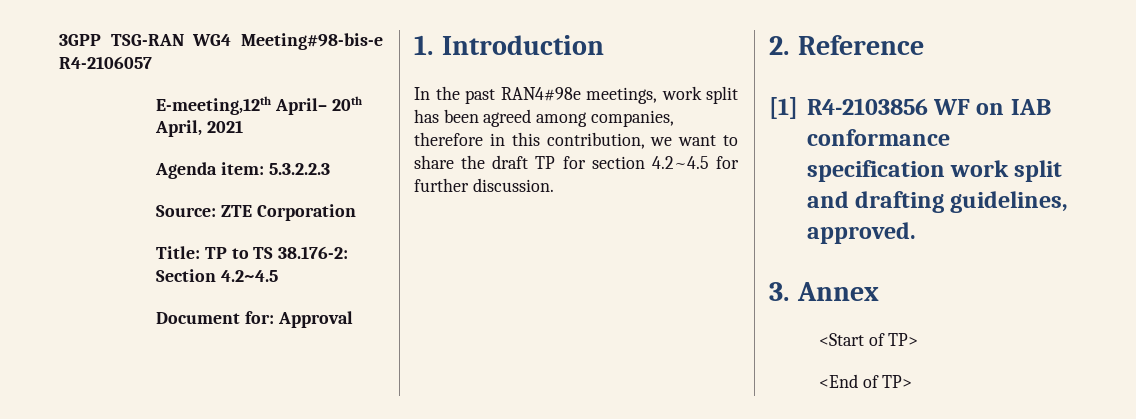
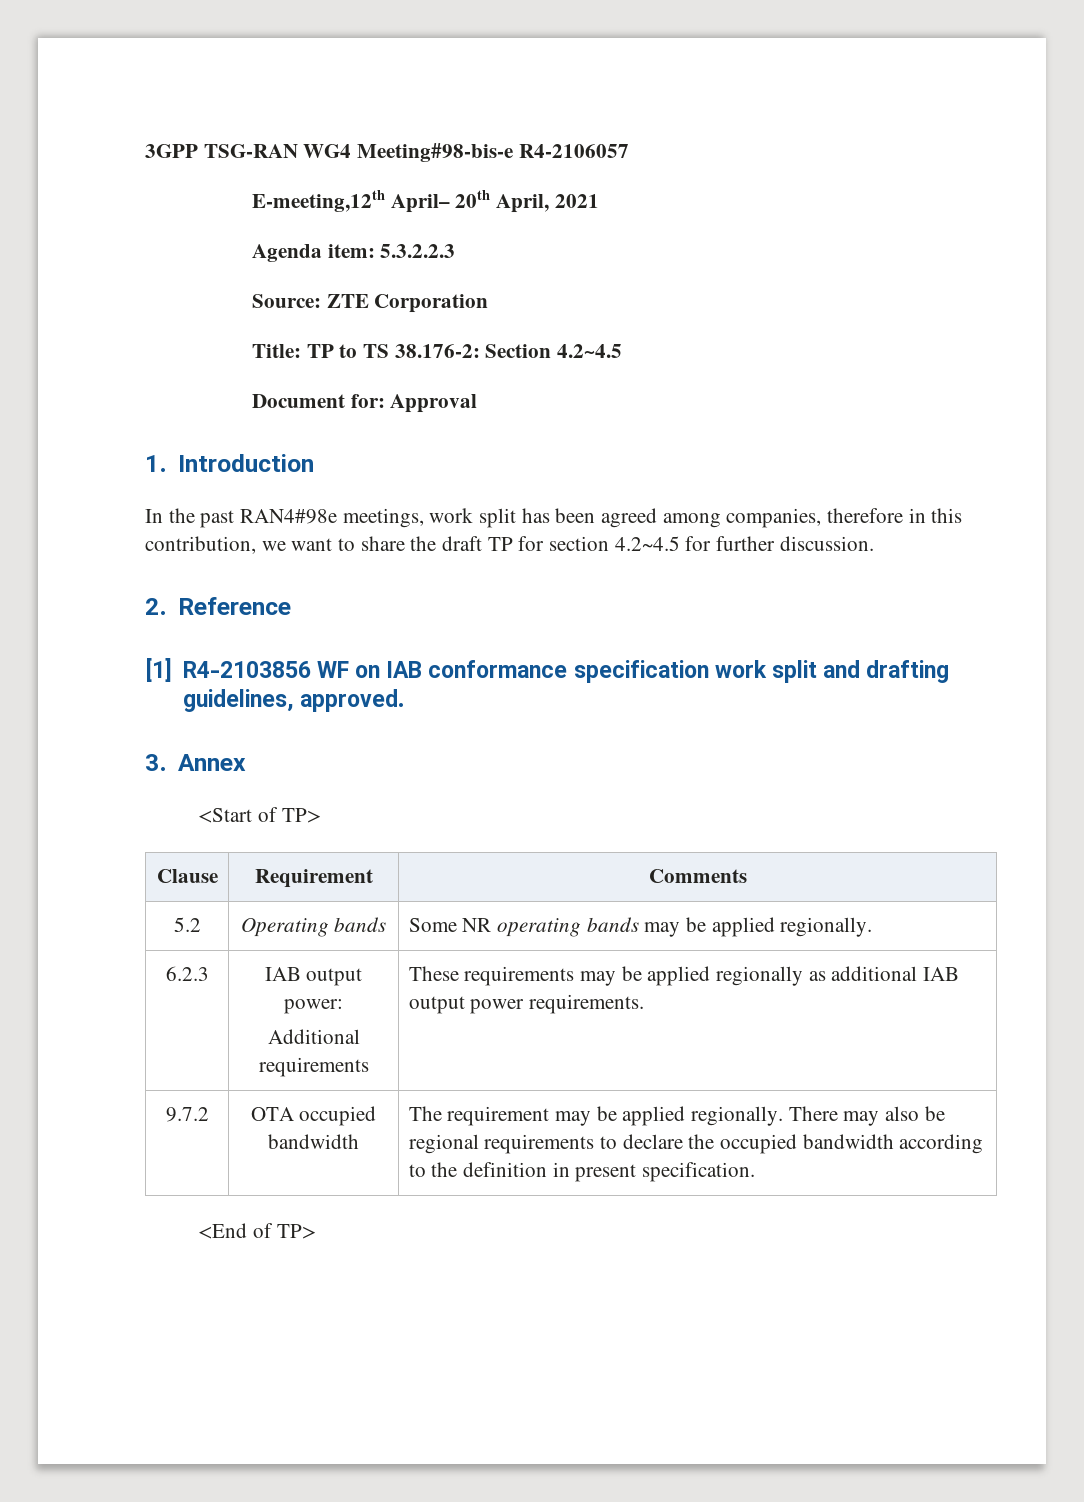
+ Clause | Requirement | Comments
+ 5.2 | Operating bands | Some NR operating bands may be applied regionally.
+ 6.2.3 | IAB output power:
+ Additional requirements | These requirements may be applied regionally as additional IAB output power requirements.
+ 9.7.2 | OTA occupied bandwidth | The requirement may be applied regionally. There may also be regional requirements to declare the occupied bandwidth according to the definition in present specification.

